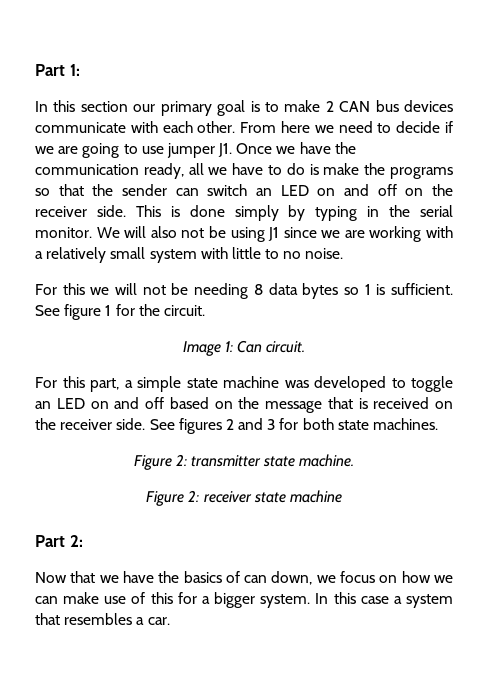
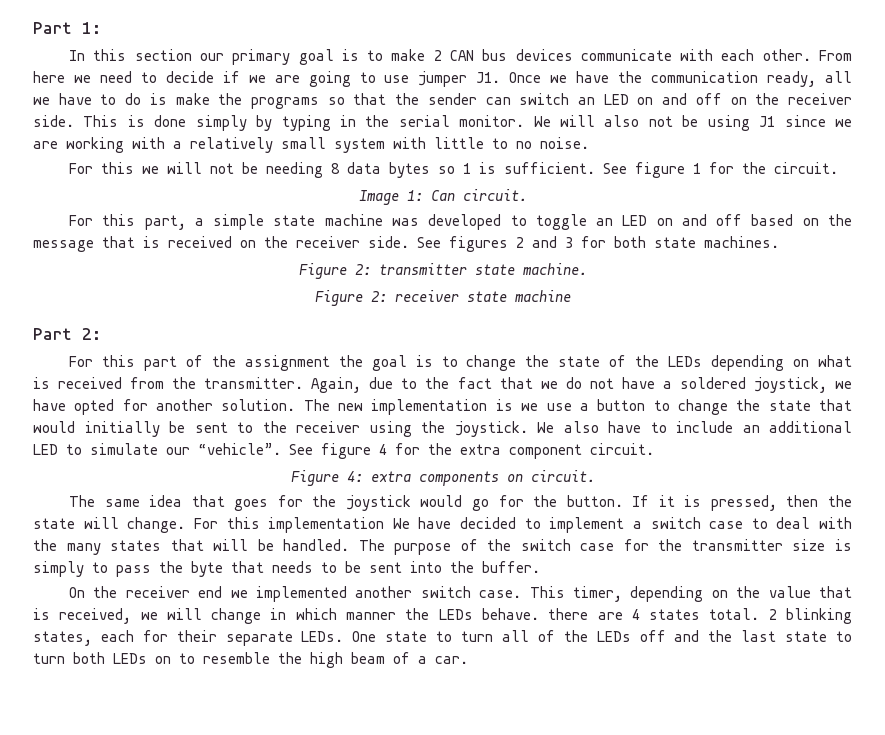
- Now that we have the basics of can down, we focus on how we can make use of this for a bigger system. In this case a system that resembles a car.
+ For this part of the assignment the goal is to change the state of the LEDs depending on what is received from the transmitter. Again, due to the fact that we do not have a soldered joystick, we have opted for another solution. The new implementation is we use a button to change the state that would initially be sent to the receiver using the joystick. We also have to include an additional LED to simulate our “vehicle”. See figure 4 for the extra component circuit.
+ Figure 4: extra components on circuit.
+ The same idea that goes for the joystick would go for the button. If it is pressed, then the state will change. For this implementation We have decided to implement a switch case to deal with the many states that will be handled. The purpose of the switch case for the transmitter size is simply to pass the byte that needs to be sent into the buffer.
+ On the receiver end we implemented another switch case. This timer, depending on the value that is received, we will change in which manner the LEDs behave. there are 4 states total. 2 blinking states, each for their separate LEDs. One state to turn all of the LEDs off and the last state to turn both LEDs on to resemble the high beam of a car.

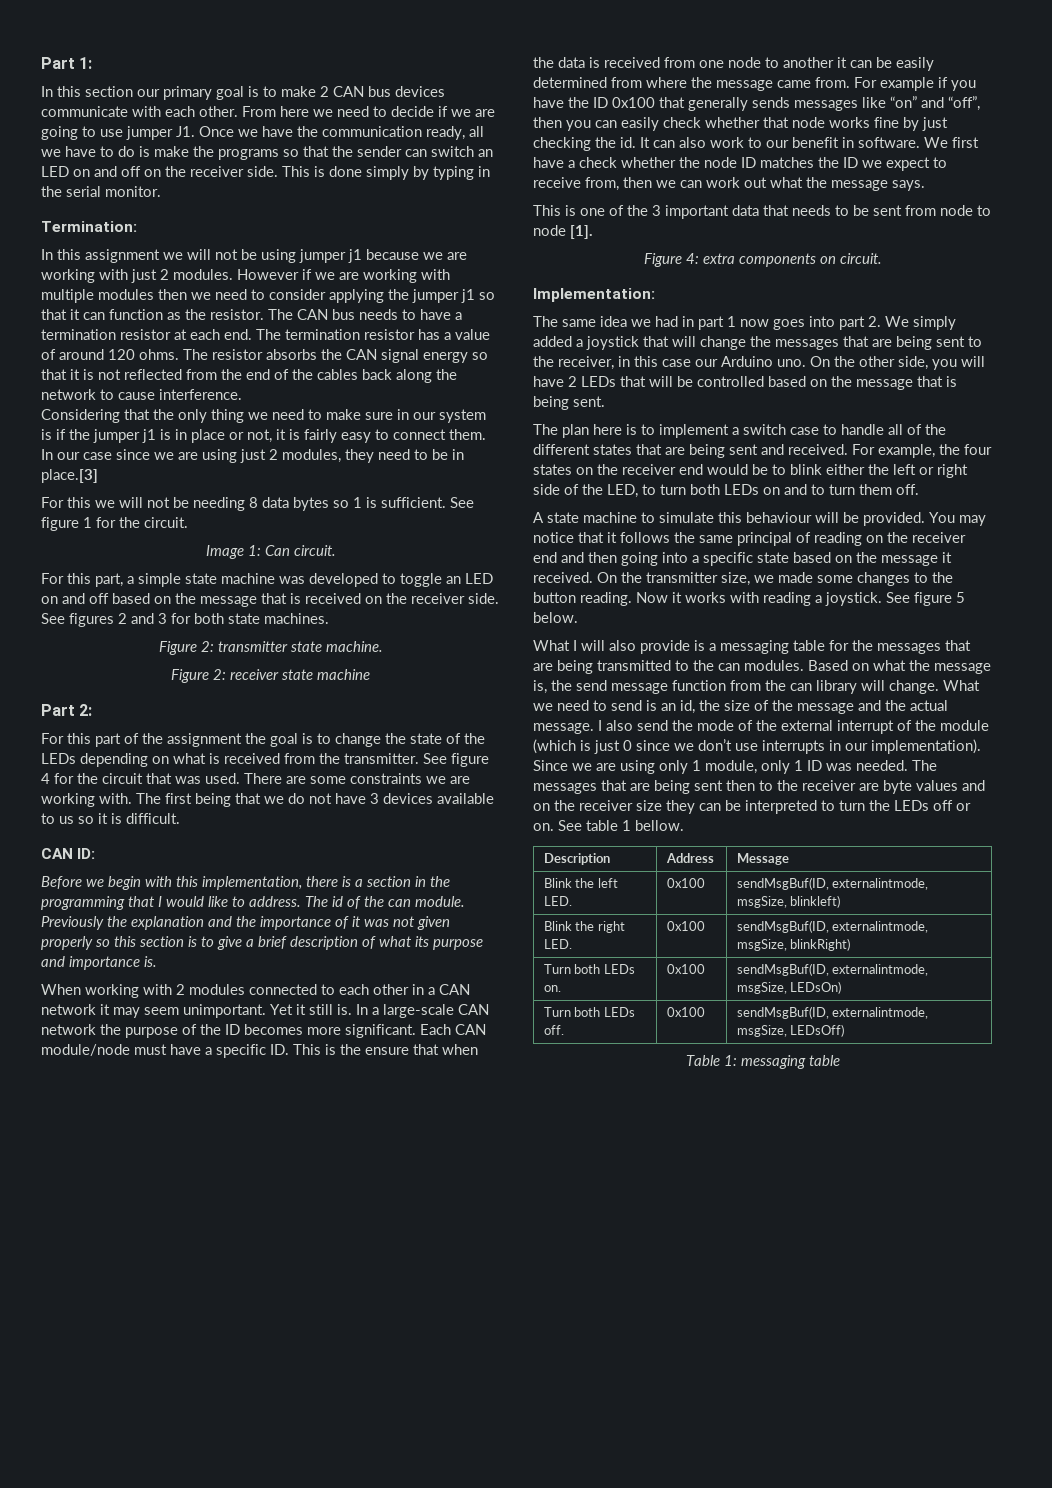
- This is done simply by typing in the serial monitor. We will also not be using J1 since we are working with a relatively small system with little to no noise.
+ This is done simply by typing in the serial monitor.
+ Termination:
+ In this assignment we will not be using jumper j1 because we are working with just 2 modules. However if we are working with multiple modules then we need to consider applying the jumper j1 so that it can function as the resistor. The CAN bus needs to have a termination resistor at each end. The termination resistor has a value of around 120 ohms. The resistor absorbs the CAN signal energy so that it is not reflected from the end of the cables back along the network to cause interference.
+ Considering that the only thing we need to make sure in our system is if the jumper j1 is in place or not, it is fairly easy to connect them. In our case since we are using just 2 modules, they need to be in place.[3]
- Again, due to the fact that we do not have a soldered joystick, we have opted for another solution. The new implementation is we use a button to change the state that would initially be sent to the receiver using the joystick. We also have to include an additional LED to simulate our “vehicle”. See figure 4 for the extra component circuit.
+ See figure 4 for the circuit that was used. There are some constraints we are working with. The first being that we do not have 3 devices available to us so it is difficult.
+ CAN ID:
+ Before we begin with this implementation, there is a section in the programming that I would like to address. The id of the can module. Previously the explanation and the importance of it was not given properly so this section is to give a brief description of what its purpose and importance is.
+ When working with 2 modules connected to each other in a CAN network it may seem unimportant. Yet it still is. In a large-scale CAN network the purpose of the ID becomes more significant. Each CAN module/node must have a specific ID. This is the ensure that when the data is received from one node to another it can be easily determined from where the message came from. For example if you have the ID 0x100 that generally sends messages like “on” and “off”, then you can easily check whether that node works fine by just checking the id. It can also work to our benefit in software. We first have a check whether the node ID matches the ID we expect to receive from, then we can work out what the message says.
+ This is one of the 3 important data that needs to be sent from node to node [1].
+ Implementation:
- The same idea that goes for the joystick would go for the button. If it is pressed, then the state will change. For this implementation We have decided to implement a switch case to deal with the many states that will be handled. The purpose of the switch case for the transmitter size is simply to pass the byte that needs to be sent into the buffer.
- On the receiver end we implemented another switch case. This timer, depending on the value that is received, we will change in which manner the LEDs behave. there are 4 states total. 2 blinking states, each for their separate LEDs. One state to turn all of the LEDs off and the last state to turn both LEDs on to resemble the high beam of a car.
+ The same idea we had in part 1 now goes into part 2. We simply added a joystick that will change the messages that are being sent to the receiver, in this case our Arduino uno. On the other side, you will have 2 LEDs that will be controlled based on the message that is being sent.
+ The plan here is to implement a switch case to handle all of the different states that are being sent and received. For example, the four states on the receiver end would be to blink either the left or right side of the LED, to turn both LEDs on and to turn them off.
+ A state machine to simulate this behaviour will be provided. You may notice that it follows the same principal of reading on the receiver end and then going into a specific state based on the message it received. On the transmitter size, we made some changes to the button reading. Now it works with reading a joystick. See figure 5 below.
+ What I will also provide is a messaging table for the messages that are being transmitted to the can modules. Based on what the message is, the send message function from the can library will change. What we need to send is an id, the size of the message and the actual message. I also send the mode of the external interrupt of the module (which is just 0 since we don’t use interrupts in our implementation). Since we are using only 1 module, only 1 ID was needed. The messages that are being sent then to the receiver are byte values and on the receiver size they can be interpreted to turn the LEDs off or on. See table 1 bellow.
+ Description | Address | Message
+ Blink the left LED. | 0x100 | sendMsgBuf(ID, externalintmode, msgSize, blinkleft)
+ Blink the right LED. | 0x100 | sendMsgBuf(ID, externalintmode, msgSize, blinkRight)
+ Turn both LEDs on. | 0x100 | sendMsgBuf(ID, externalintmode, msgSize, LEDsOn)
+ Turn both LEDs off. | 0x100 | sendMsgBuf(ID, externalintmode, msgSize, LEDsOff)
+ Table 1: messaging table

